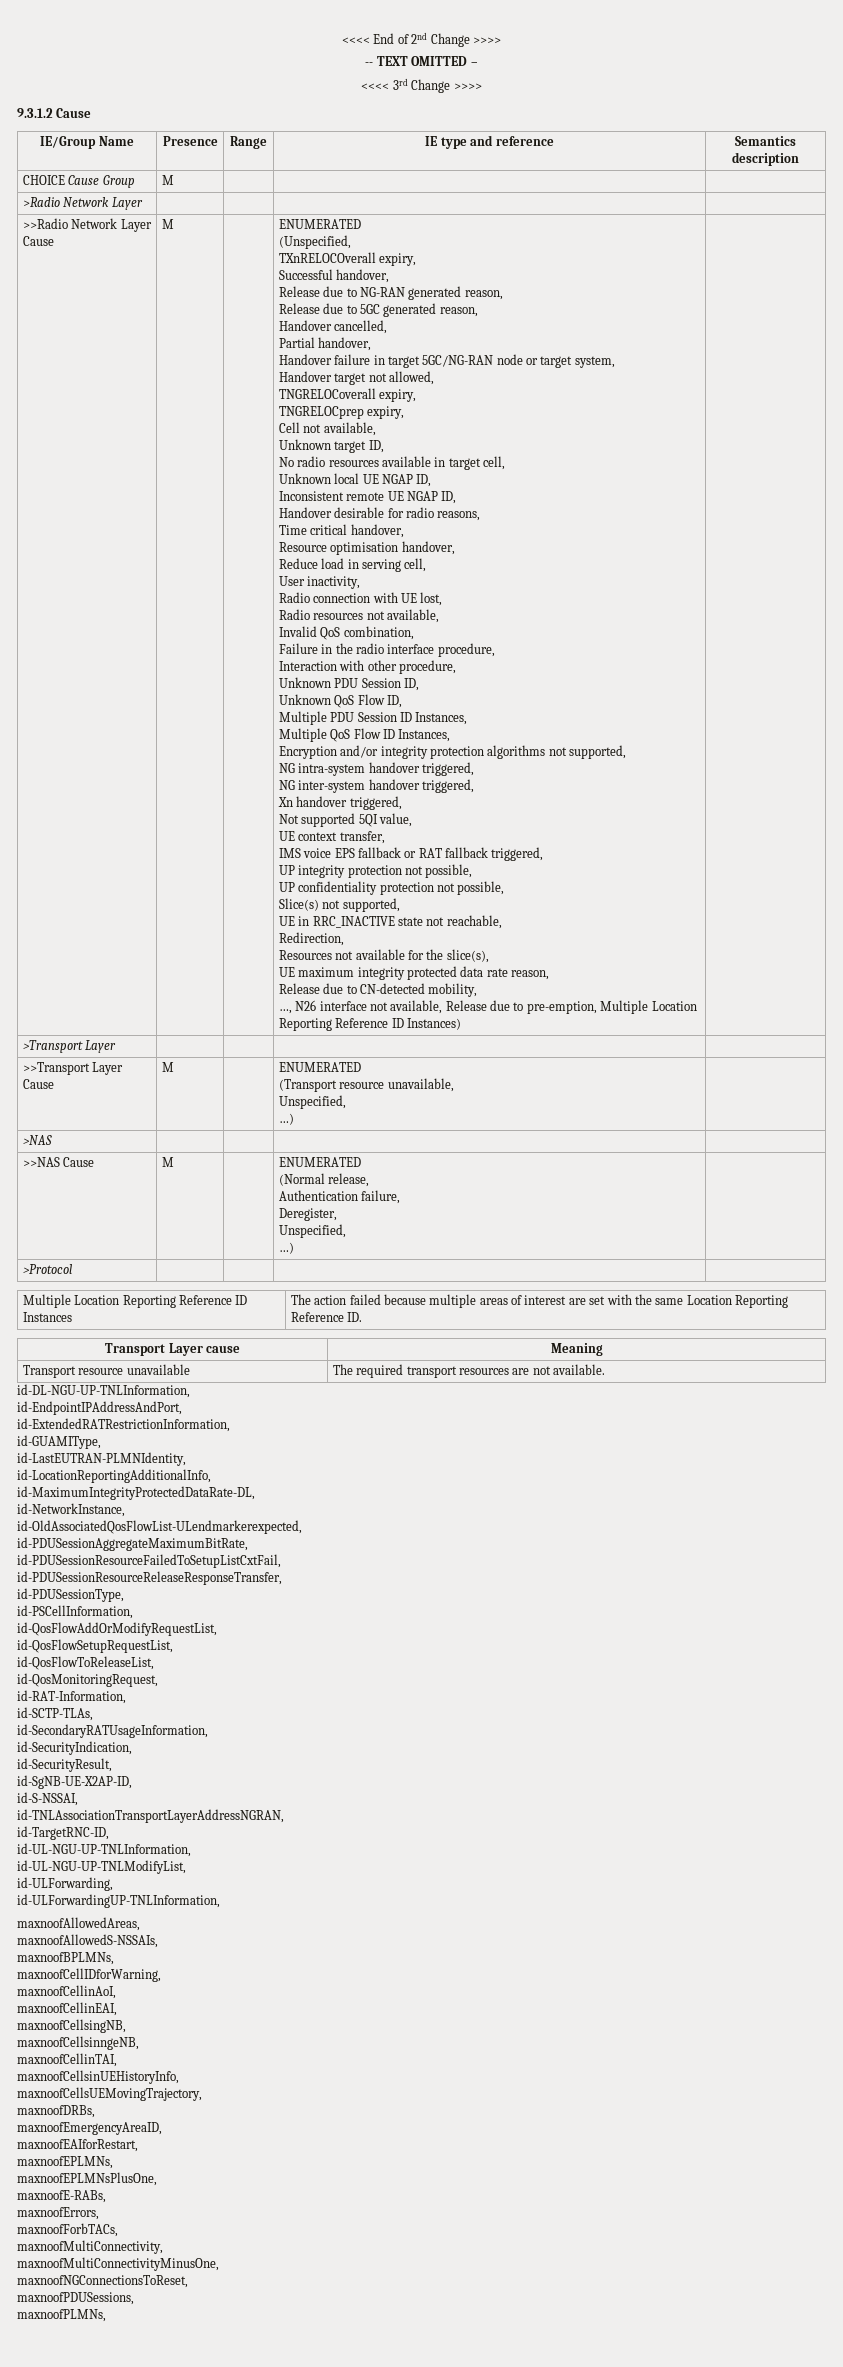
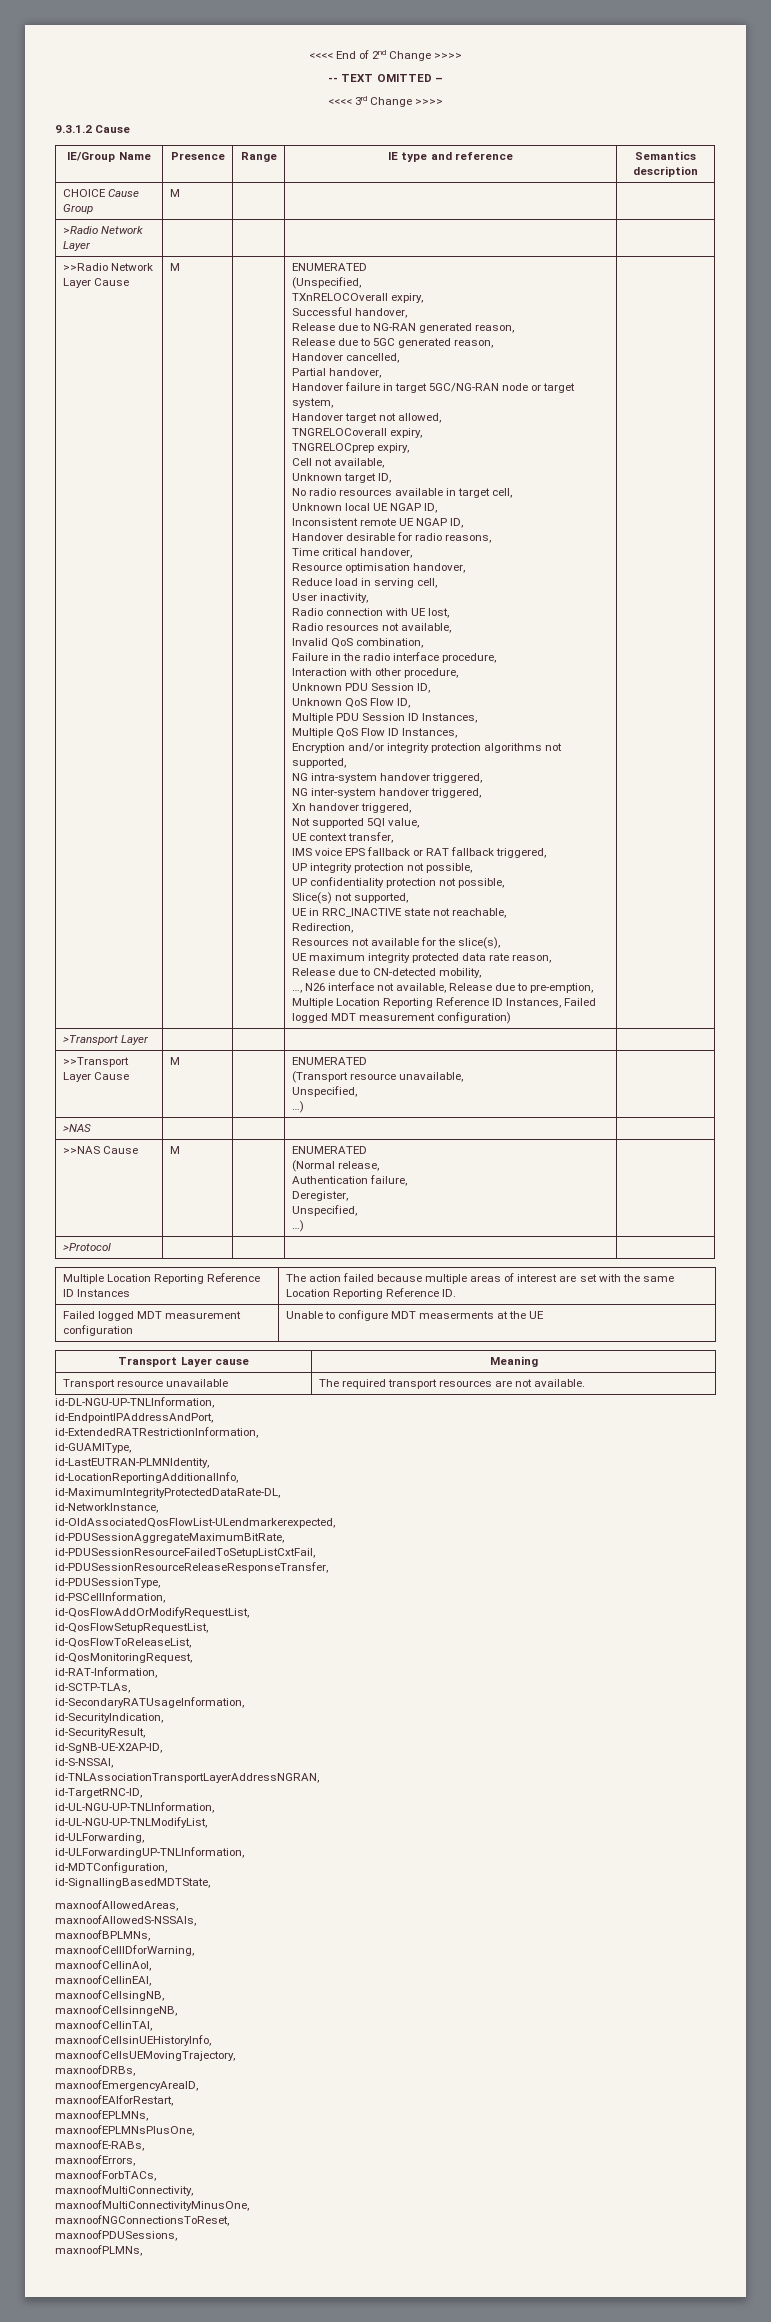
- …, N26 interface not available, Release due to pre-emption, Multiple Location Reporting Reference ID Instances)
+ …, N26 interface not available, Release due to pre-emption, Multiple Location Reporting Reference ID Instances, Failed logged MDT measurement configuration)
+ Failed logged MDT measurement configuration | Unable to configure MDT measerments at the UE
+ id-MDTConfiguration,
+ id-SignallingBasedMDTState,

